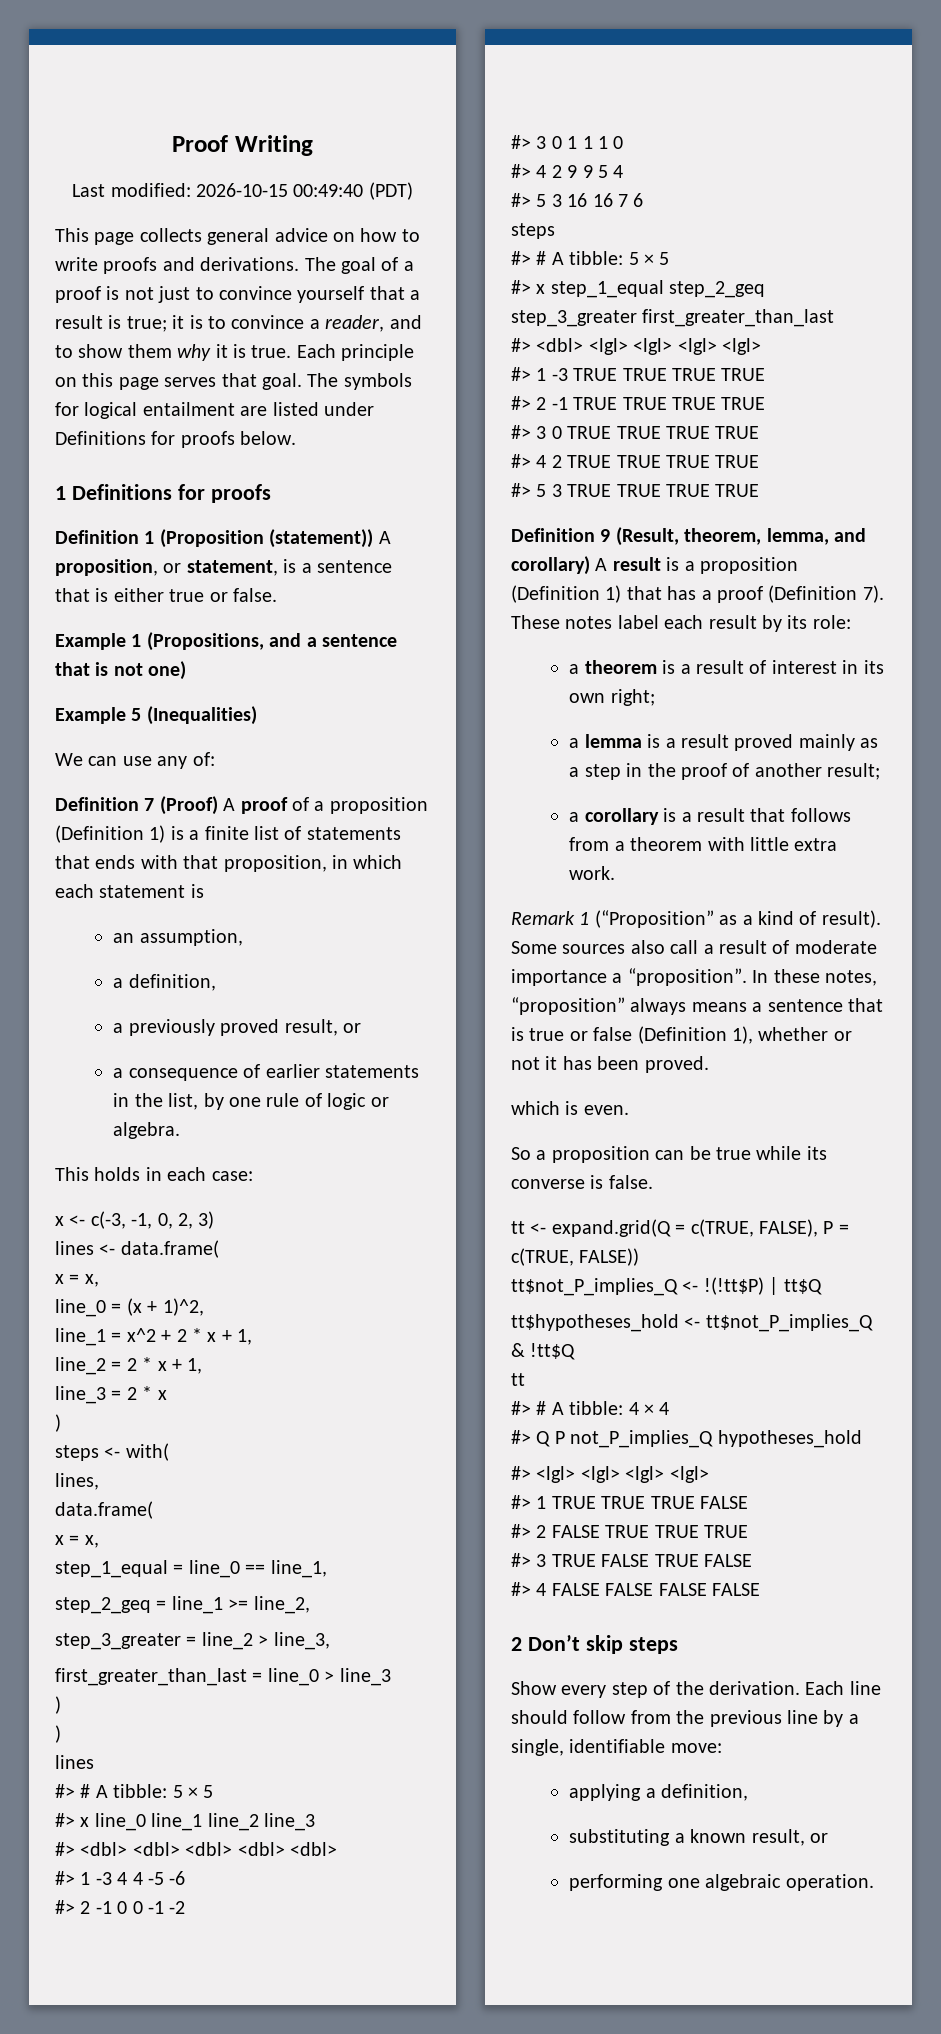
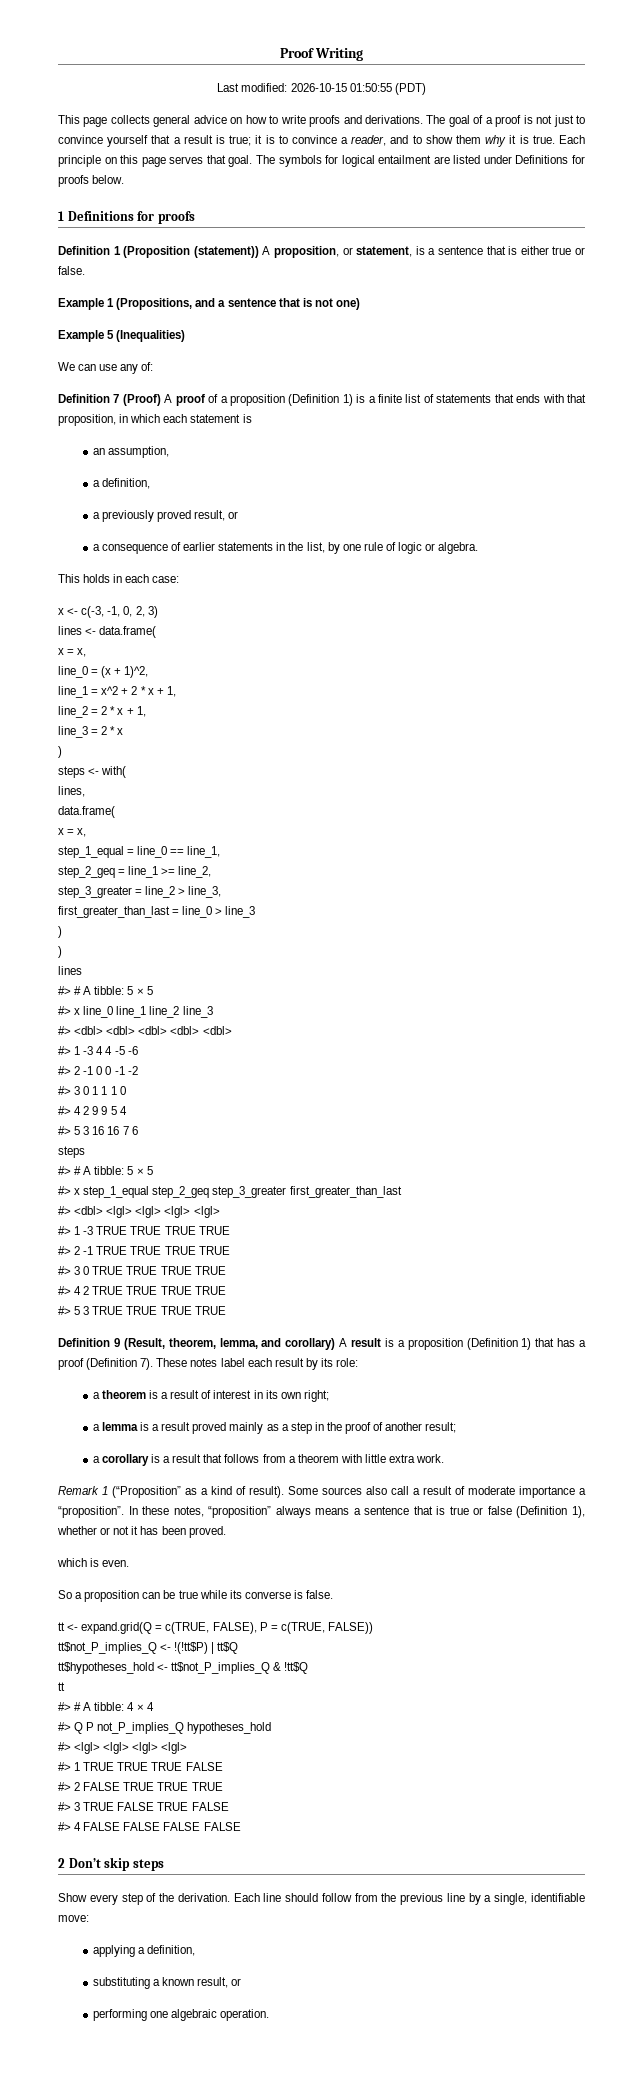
- Last modified: 2026-10-15 00:49:40 (PDT)
+ Last modified: 2026-10-15 01:50:55 (PDT)

